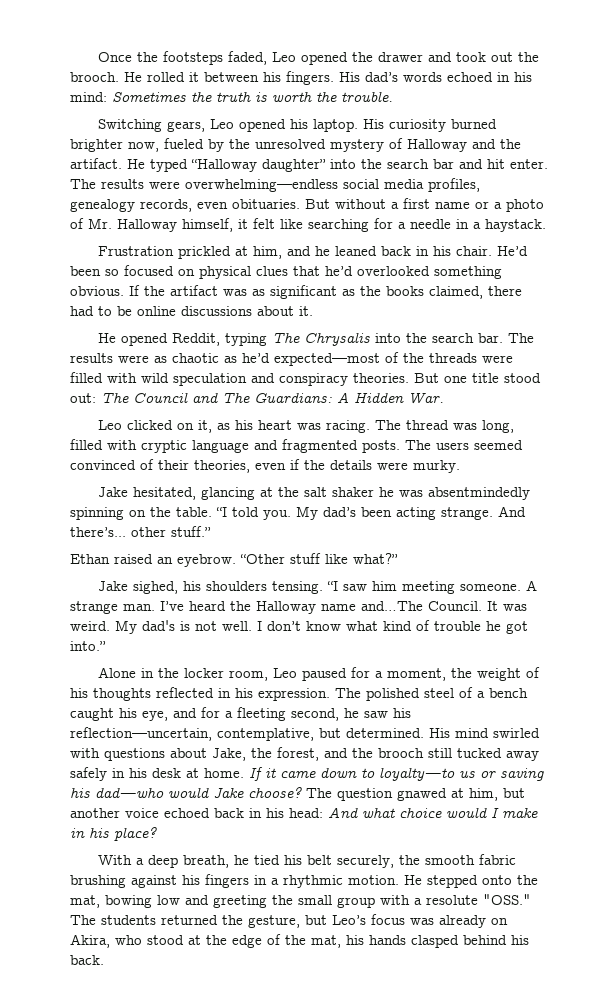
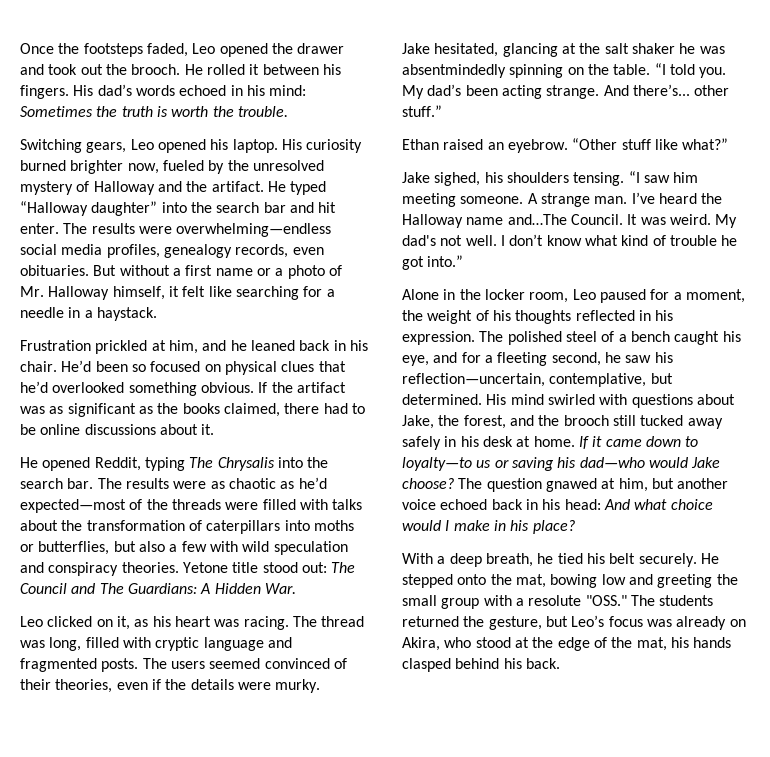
- The results were as chaotic as he’d expected—most of the threads were filled with wild speculation and conspiracy theories.
+ The results were as chaotic as he’d expected—most of the threads were filled with talks about the transformation of caterpillars into moths or butterflies, but also a few with wild speculation and conspiracy theories.
- But one title stood out: The Council and The Guardians: A Hidden War.
+ Yetone title stood out: The Council and The Guardians: A Hidden War.
- My dad's is not well.
+ My dad's not well.
- With a deep breath, he tied his belt securely, the smooth fabric brushing against his fingers in a rhythmic motion.
+ With a deep breath, he tied his belt securely.

